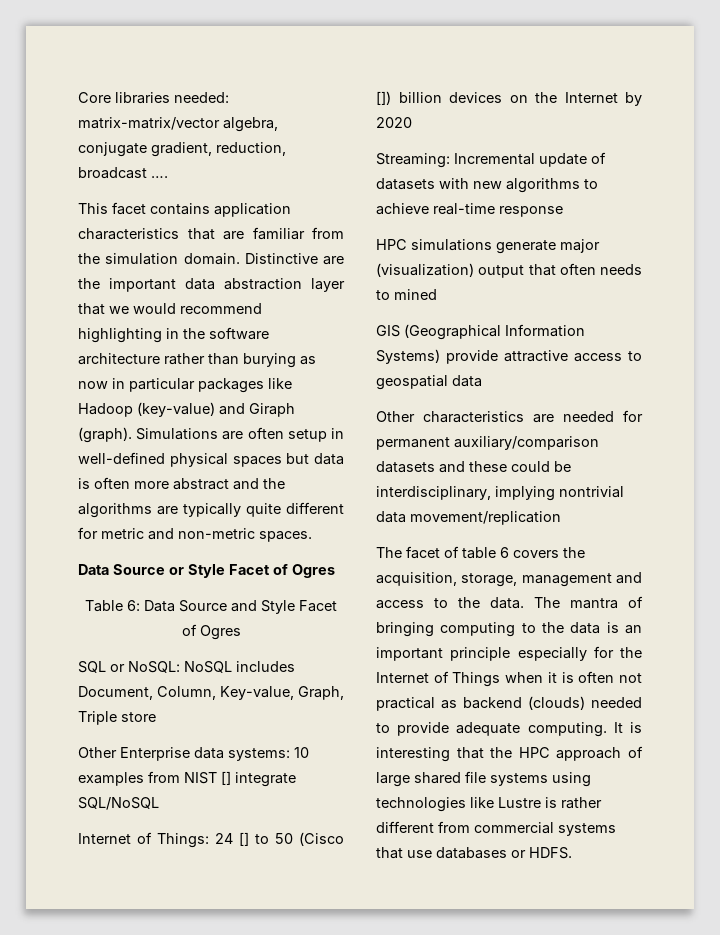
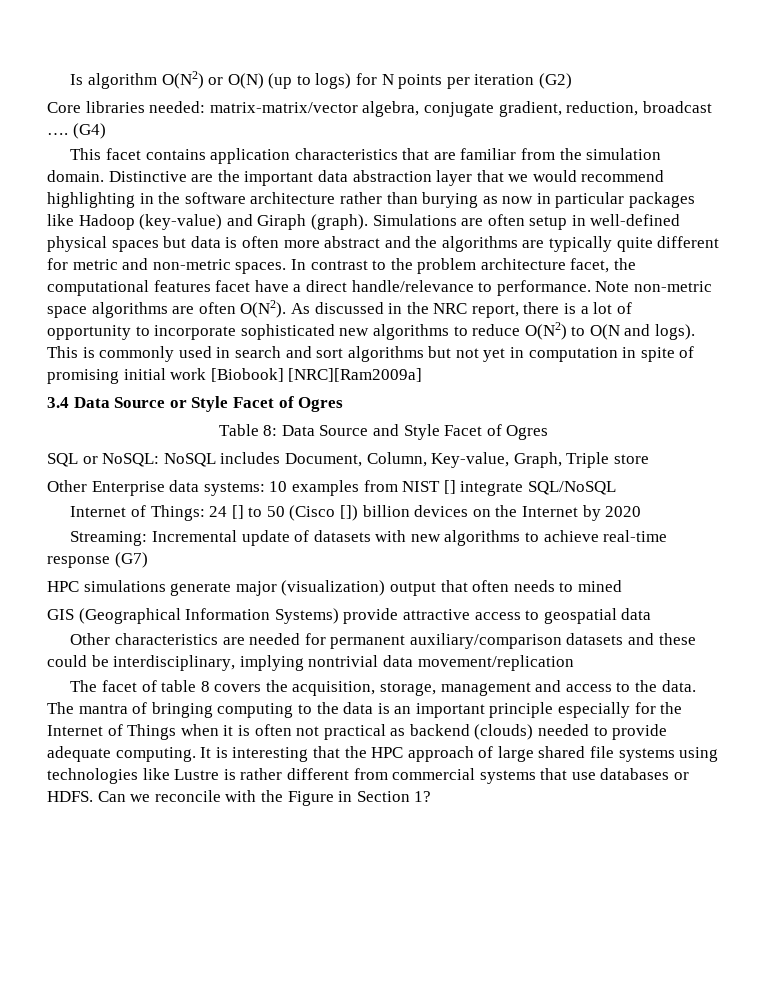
+ Is algorithm O(N2) or O(N) (up to logs) for N points per iteration (G2)
+ (G4)
- Simulations are often setup in well-defined physical spaces but data is often more abstract and the algorithms are typically quite different for metric and non-metric spaces.
- Data Source or Style Facet of Ogres
+ Simulations are often setup in well-defined physical spaces but data is often more abstract and the algorithms are typically quite different for metric and non-metric spaces. In contrast to the problem architecture facet, the computational features facet have a direct handle/relevance to performance. Note non-metric space algorithms are often O(N2). As discussed in the NRC report, there is a lot of opportunity to incorporate sophisticated new algorithms to reduce O(N2) to O(N and logs). This is commonly used in search and sort algorithms but not yet in computation in spite of promising initial work [Biobook] [NRC][Ram2009a]
+ 3.4 Data Source or Style Facet of Ogres
- Table 6: Data Source and Style Facet of Ogres
+ Table 8: Data Source and Style Facet of Ogres
- Streaming: Incremental update of datasets with new algorithms to achieve real-time response
+ Streaming: Incremental update of datasets with new algorithms to achieve real-time response (G7)
- The facet of table 6 covers the acquisition, storage, management and access to the data.
+ The facet of table 8 covers the acquisition, storage, management and access to the data.
+ Can we reconcile with the Figure in Section 1?

